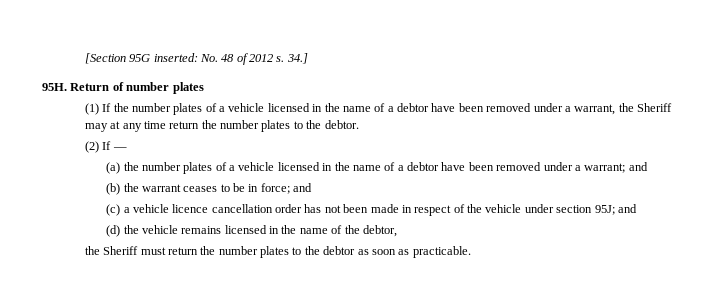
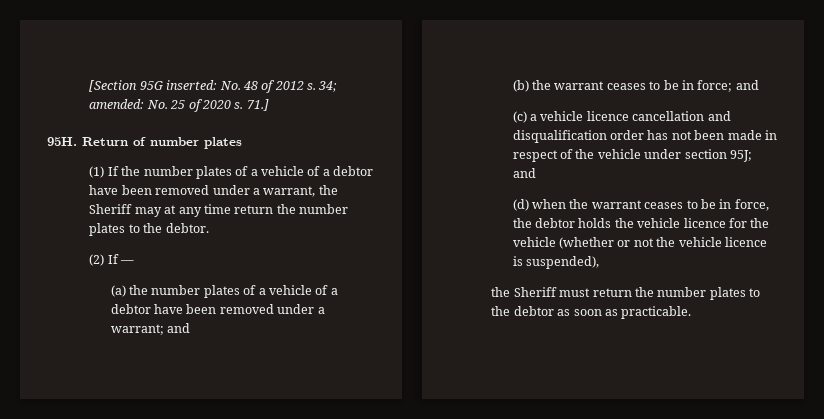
- 34.]
+ 34; amended: No. 25 of 2020 s. 71.]
- (1) If the number plates of a vehicle licensed in the name of a debtor have been removed under a warrant, the Sheriff may at any time return the number plates to the debtor.
+ (1) If the number plates of a vehicle of a debtor have been removed under a warrant, the Sheriff may at any time return the number plates to the debtor.
- (a) the number plates of a vehicle licensed in the name of a debtor have been removed under a warrant; and
+ (a) the number plates of a vehicle of a debtor have been removed under a warrant; and
- (c) a vehicle licence cancellation order has not been made in respect of the vehicle under section 95J; and
+ (c) a vehicle licence cancellation and disqualification order has not been made in respect of the vehicle under section 95J; and
- (d) the vehicle remains licensed in the name of the debtor,
+ (d) when the warrant ceases to be in force, the debtor holds the vehicle licence for the vehicle (whether or not the vehicle licence is suspended),

